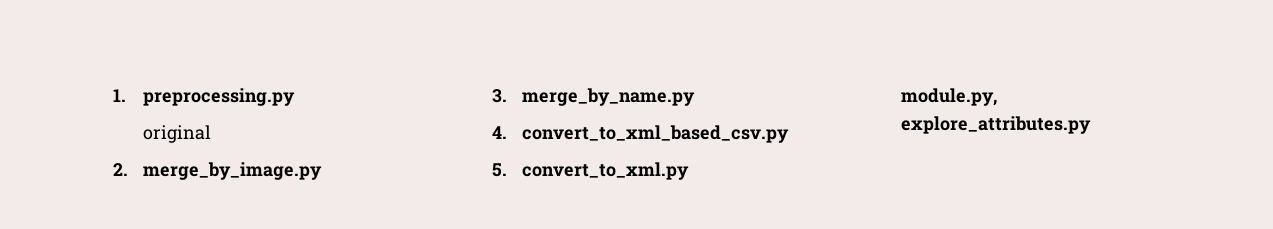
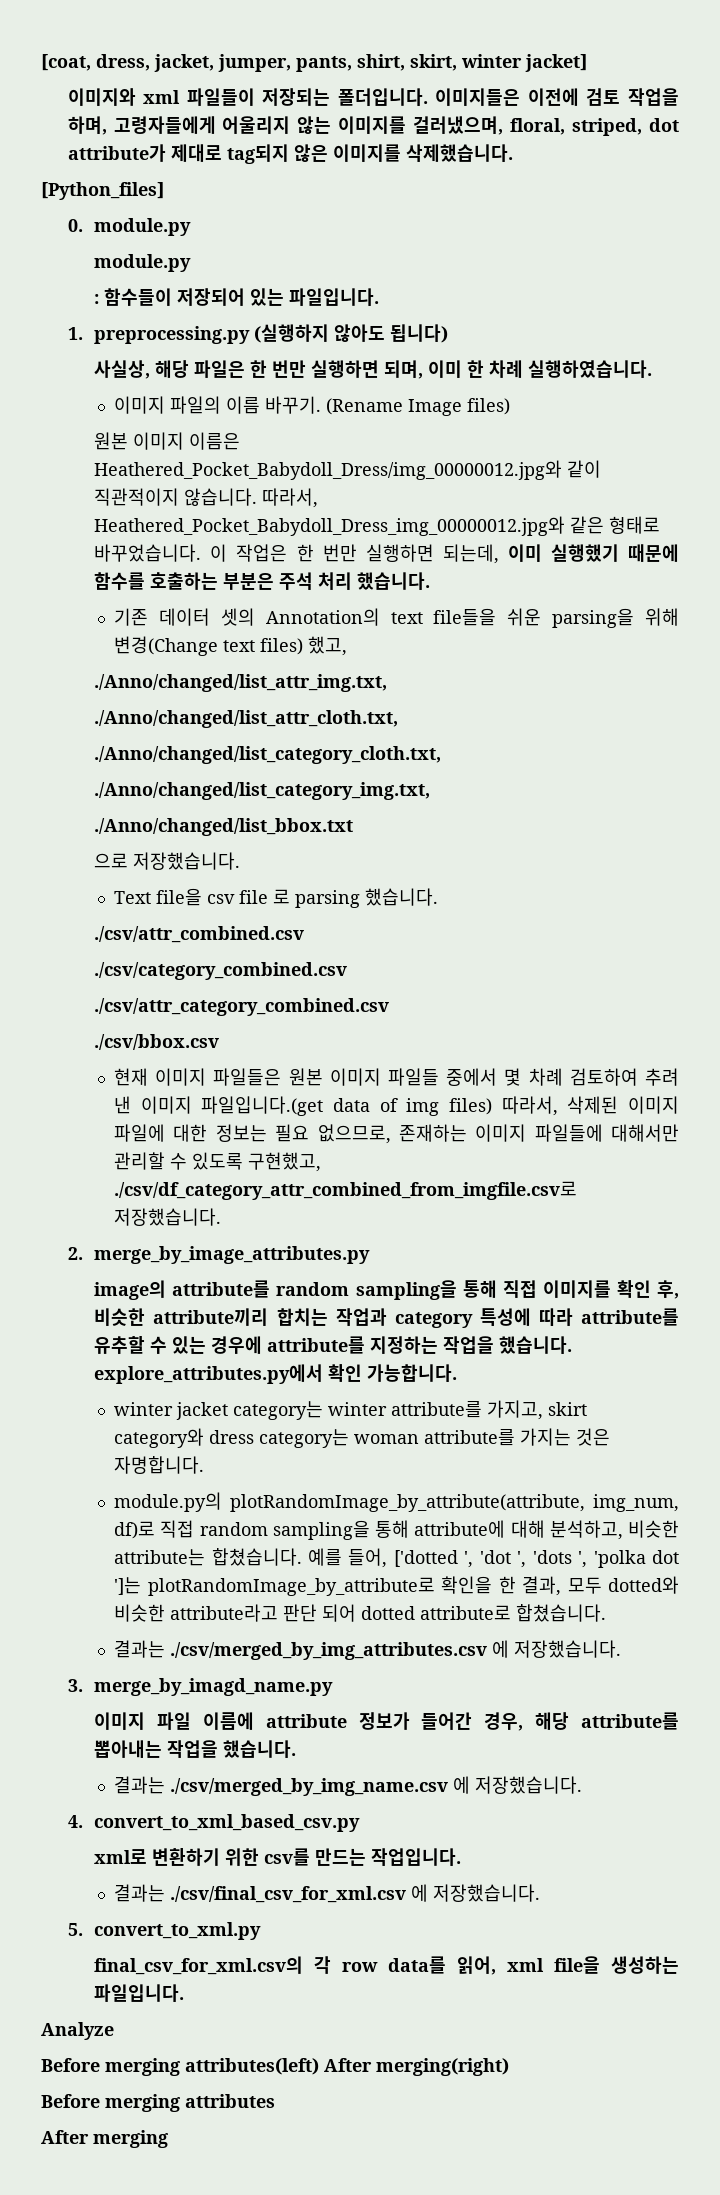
- 1. preprocessing.py
- original
- 2. merge_by_image.py
- 3. merge_by_name.py
+ [coat, dress, jacket, jumper, pants, shirt, skirt, winter jacket]
+ 이미지와 xml 파일들이 저장되는 폴더입니다. 이미지들은 이전에 검토 작업을 하며, 고령자들에게 어울리지 않는 이미지를 걸러냈으며, floral, striped, dot attribute가 제대로 tag되지 않은 이미지를 삭제했습니다.
+ [Python_files]
+ 0. module.py
+ module.py
+ : 함수들이 저장되어 있는 파일입니다.
+ 1. preprocessing.py (실행하지 않아도 됩니다)
+ 사실상, 해당 파일은 한 번만 실행하면 되며, 이미 한 차례 실행하였습니다.
+ 이미지 파일의 이름 바꾸기. (Rename Image files)
+ 원본 이미지 이름은 Heathered_Pocket_Babydoll_Dress/img_00000012.jpg와 같이 직관적이지 않습니다. 따라서, Heathered_Pocket_Babydoll_Dress_img_00000012.jpg와 같은 형태로 바꾸었습니다. 이 작업은 한 번만 실행하면 되는데, 이미 실행했기 때문에 함수를 호출하는 부분은 주석 처리 했습니다.
+ 기존 데이터 셋의 Annotation의 text file들을 쉬운 parsing을 위해 변경(Change text files) 했고,
+ ./Anno/changed/list_attr_img.txt,
+ ./Anno/changed/list_attr_cloth.txt,
+ ./Anno/changed/list_category_cloth.txt,
+ ./Anno/changed/list_category_img.txt,
+ ./Anno/changed/list_bbox.txt
+ 으로 저장했습니다.
+ Text file을 csv file 로 parsing 했습니다.
+ ./csv/attr_combined.csv
+ ./csv/category_combined.csv
+ ./csv/attr_category_combined.csv
+ ./csv/bbox.csv
+ 현재 이미지 파일들은 원본 이미지 파일들 중에서 몇 차례 검토하여 추려 낸 이미지 파일입니다.(get data of img files) 따라서, 삭제된 이미지 파일에 대한 정보는 필요 없으므로, 존재하는 이미지 파일들에 대해서만 관리할 수 있도록 구현했고, ./csv/df_category_attr_combined_from_imgfile.csv로 저장했습니다.
+ 2. merge_by_image_attributes.py
+ image의 attribute를 random sampling을 통해 직접 이미지를 확인 후, 비슷한 attribute끼리 합치는 작업과 category 특성에 따라 attribute를 유추할 수 있는 경우에 attribute를 지정하는 작업을 했습니다. explore_attributes.py에서 확인 가능합니다.
+ winter jacket category는 winter attribute를 가지고, skirt category와 dress category는 woman attribute를 가지는 것은 자명합니다.
+ module.py의 plotRandomImage_by_attribute(attribute, img_num, df)로 직접 random sampling을 통해 attribute에 대해 분석하고, 비슷한 attribute는 합쳤습니다. 예를 들어, ['dotted ', 'dot ', 'dots ', 'polka dot ']는 plotRandomImage_by_attribute로 확인을 한 결과, 모두 dotted와 비슷한 attribute라고 판단 되어 dotted attribute로 합쳤습니다.
+ 결과는 ./csv/merged_by_img_attributes.csv 에 저장했습니다.
+ 3. merge_by_imagd_name.py
+ 이미지 파일 이름에 attribute 정보가 들어간 경우, 해당 attribute를 뽑아내는 작업을 했습니다.
+ 결과는 ./csv/merged_by_img_name.csv 에 저장했습니다.
  4. convert_to_xml_based_csv.py
+ xml로 변환하기 위한 csv를 만드는 작업입니다.
+ 결과는 ./csv/final_csv_for_xml.csv 에 저장했습니다.
  5. convert_to_xml.py
- module.py, explore_attributes.py
+ final_csv_for_xml.csv의 각 row data를 읽어, xml file을 생성하는 파일입니다.
+ Analyze
+ Before merging attributes(left) After merging(right)
+ Before merging attributes
+ After merging

